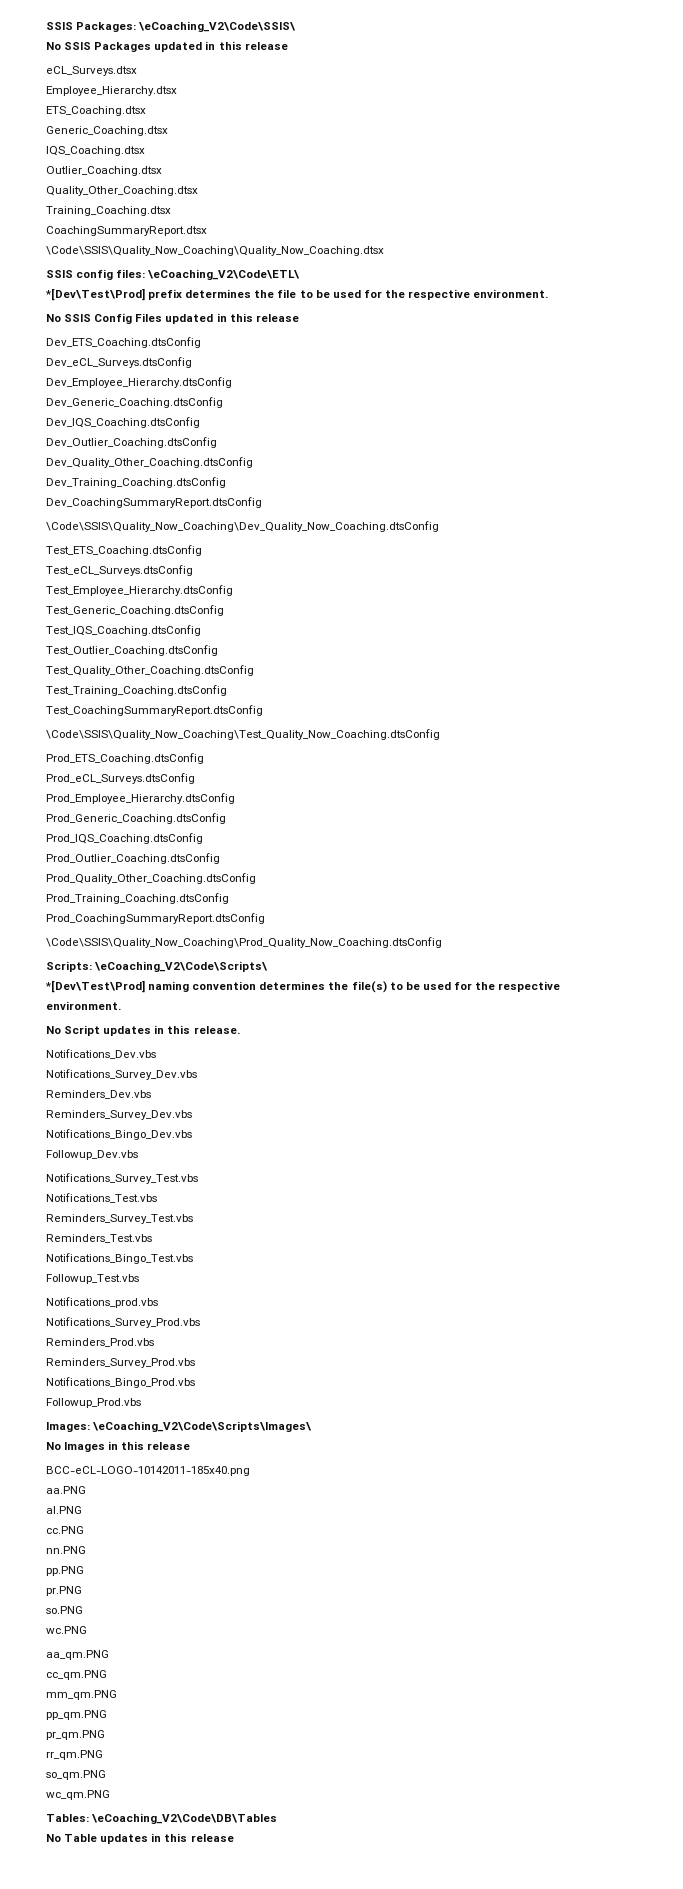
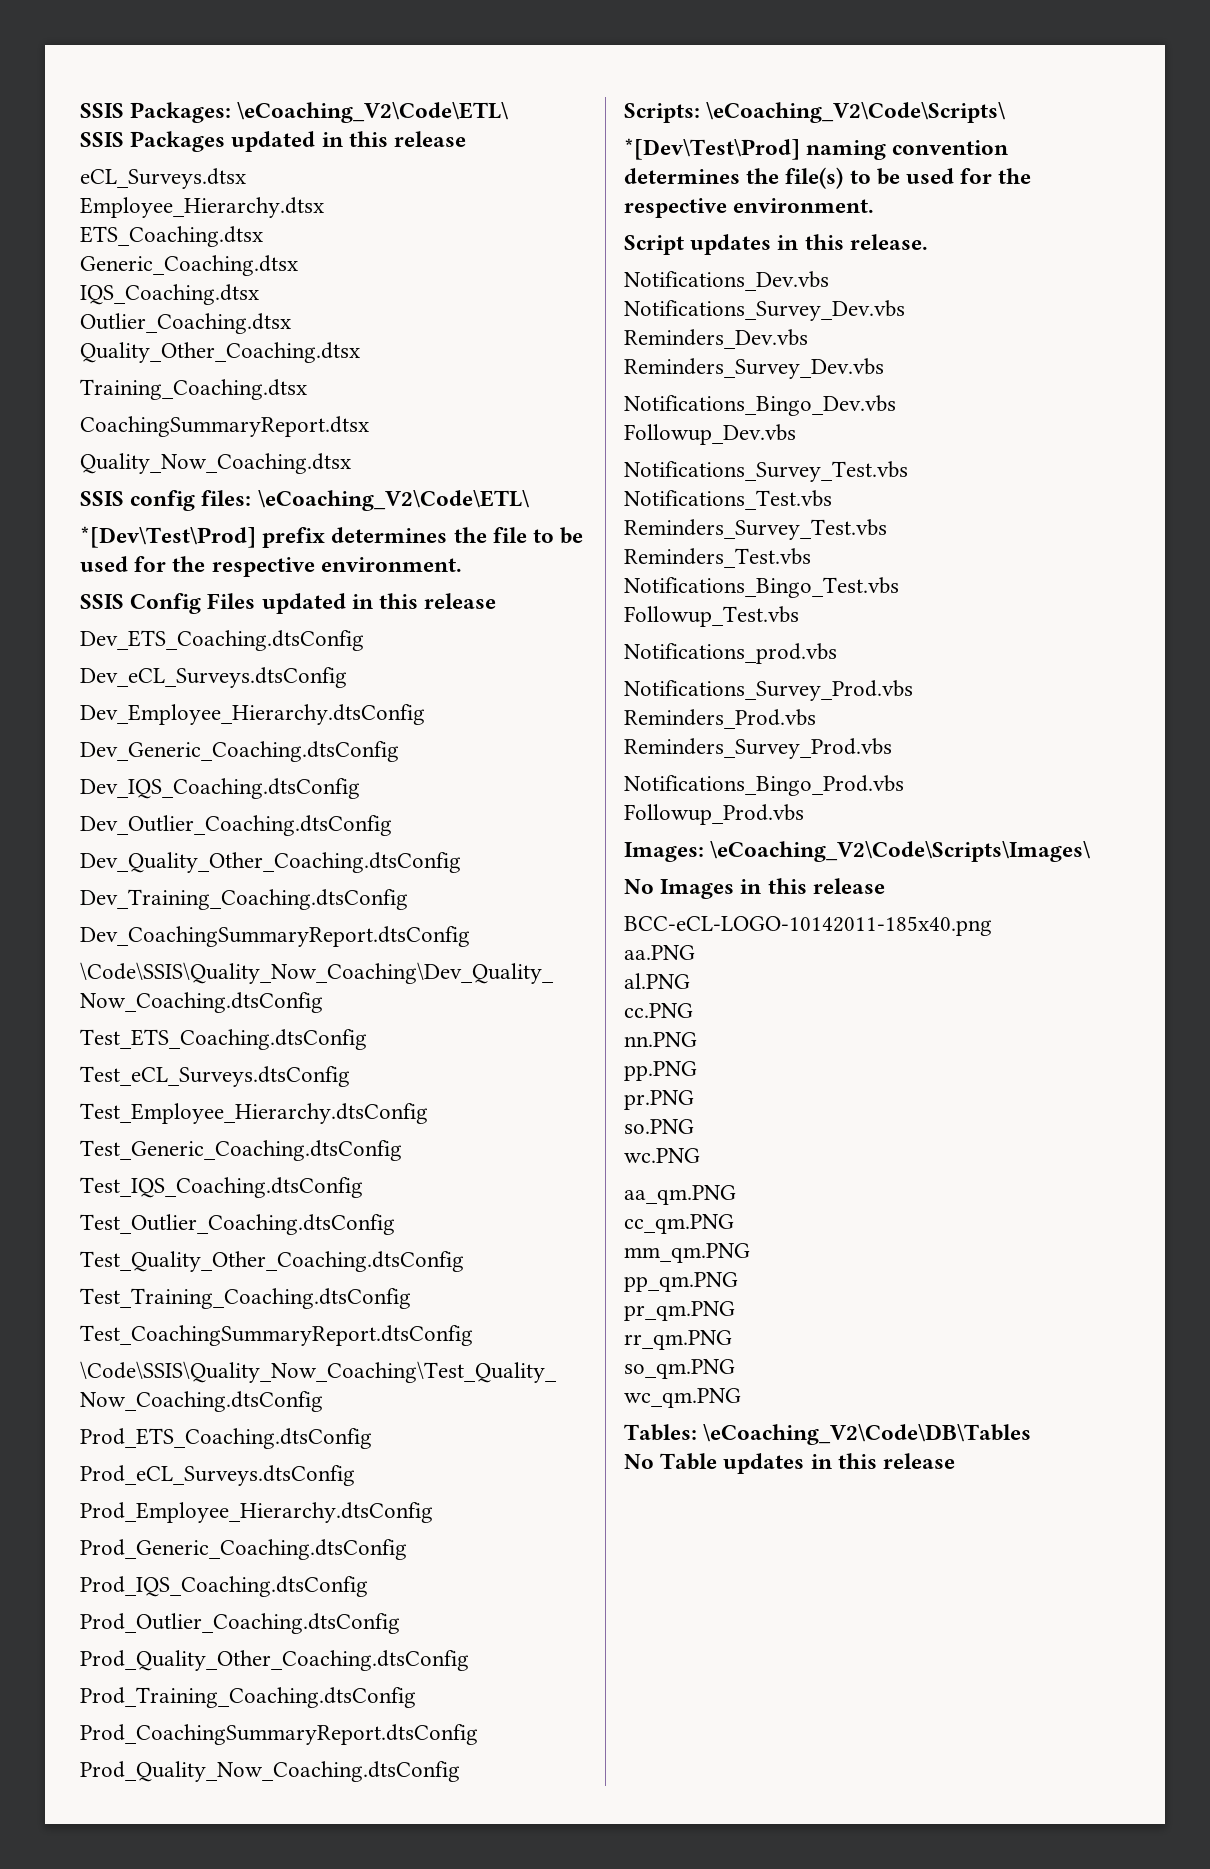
- SSIS Packages: \eCoaching_V2\Code\SSIS\
- No SSIS Packages updated in this release
+ SSIS Packages: \eCoaching_V2\Code\ETL\
+ SSIS Packages updated in this release
- \Code\SSIS\Quality_Now_Coaching\Quality_Now_Coaching.dtsx
+ Quality_Now_Coaching.dtsx
- No SSIS Config Files updated in this release
+ SSIS Config Files updated in this release
- \Code\SSIS\Quality_Now_Coaching\Prod_Quality_Now_Coaching.dtsConfig
+ Prod_Quality_Now_Coaching.dtsConfig
- No Script updates in this release.
+ Script updates in this release.

